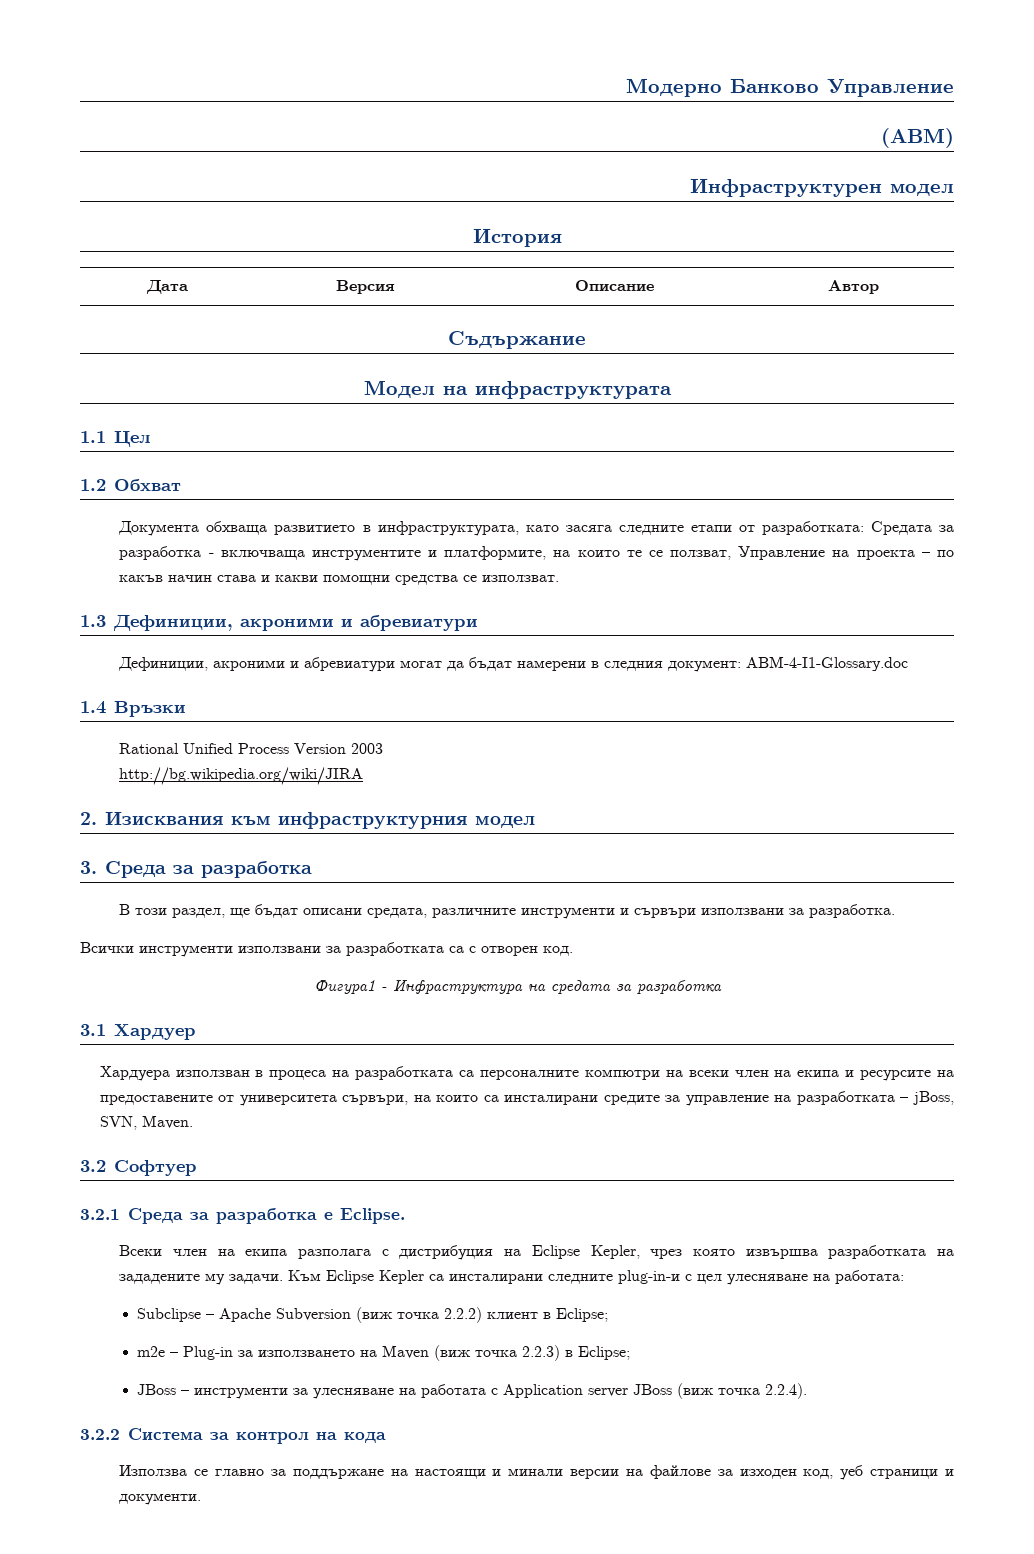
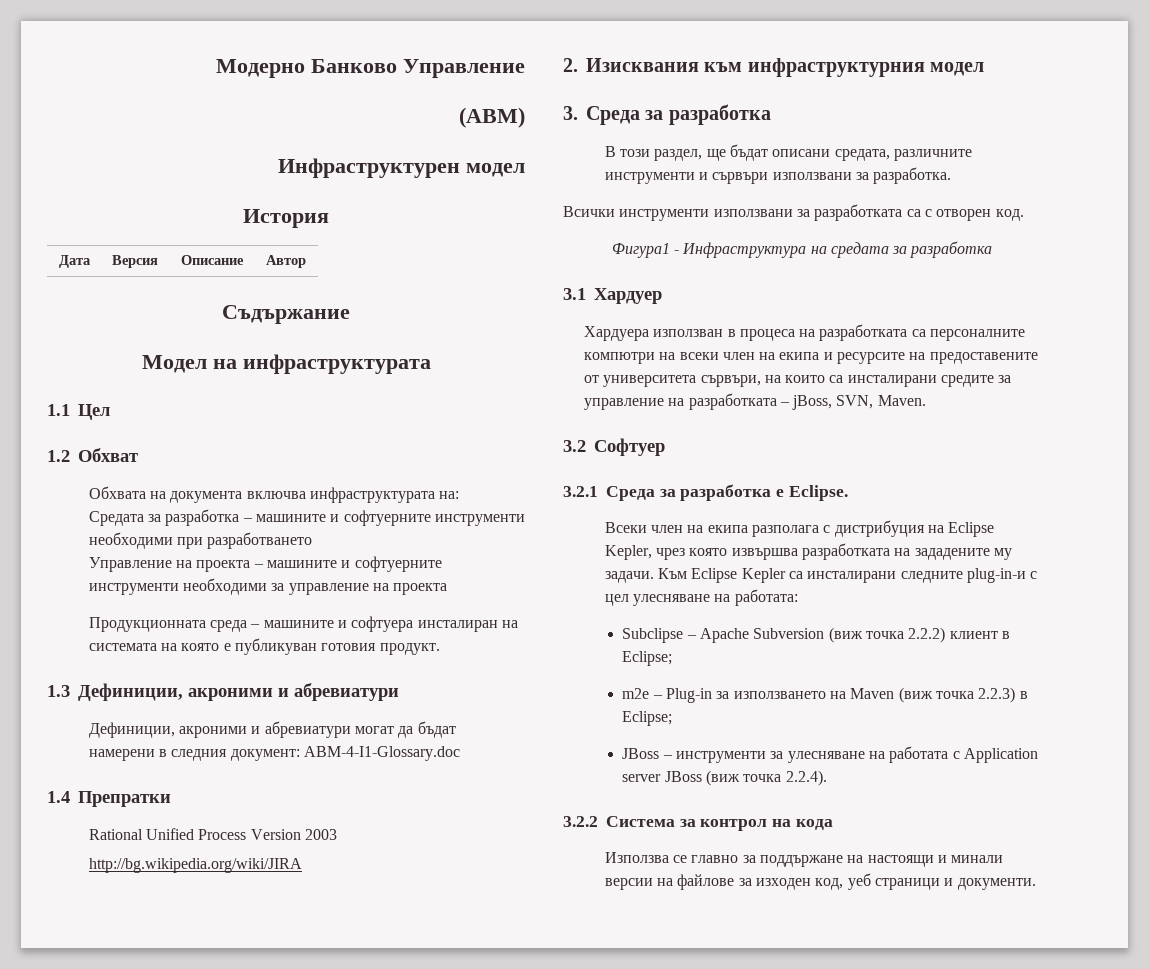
- Документа обхваща развитието в инфраструктурата, като засяга следните етапи от разработката: Средата за разработка - включваща инструментите и платформите, на които те се ползват, Управление на проекта – по какъв начин става и какви помощни средства се използват.
+ Обхвата на документа включва инфраструктурата на:
+ Средата за разработка – машините и софтуерните инструменти необходими при разработването
+ Управление на проекта – машините и софтуерните инструменти необходими за управление на проекта
+ Продукционната среда – машините и софтуера инсталиран на системата на която е публикуван готовия продукт.
- 1.4 Връзки
+ 1.4 Препратки

